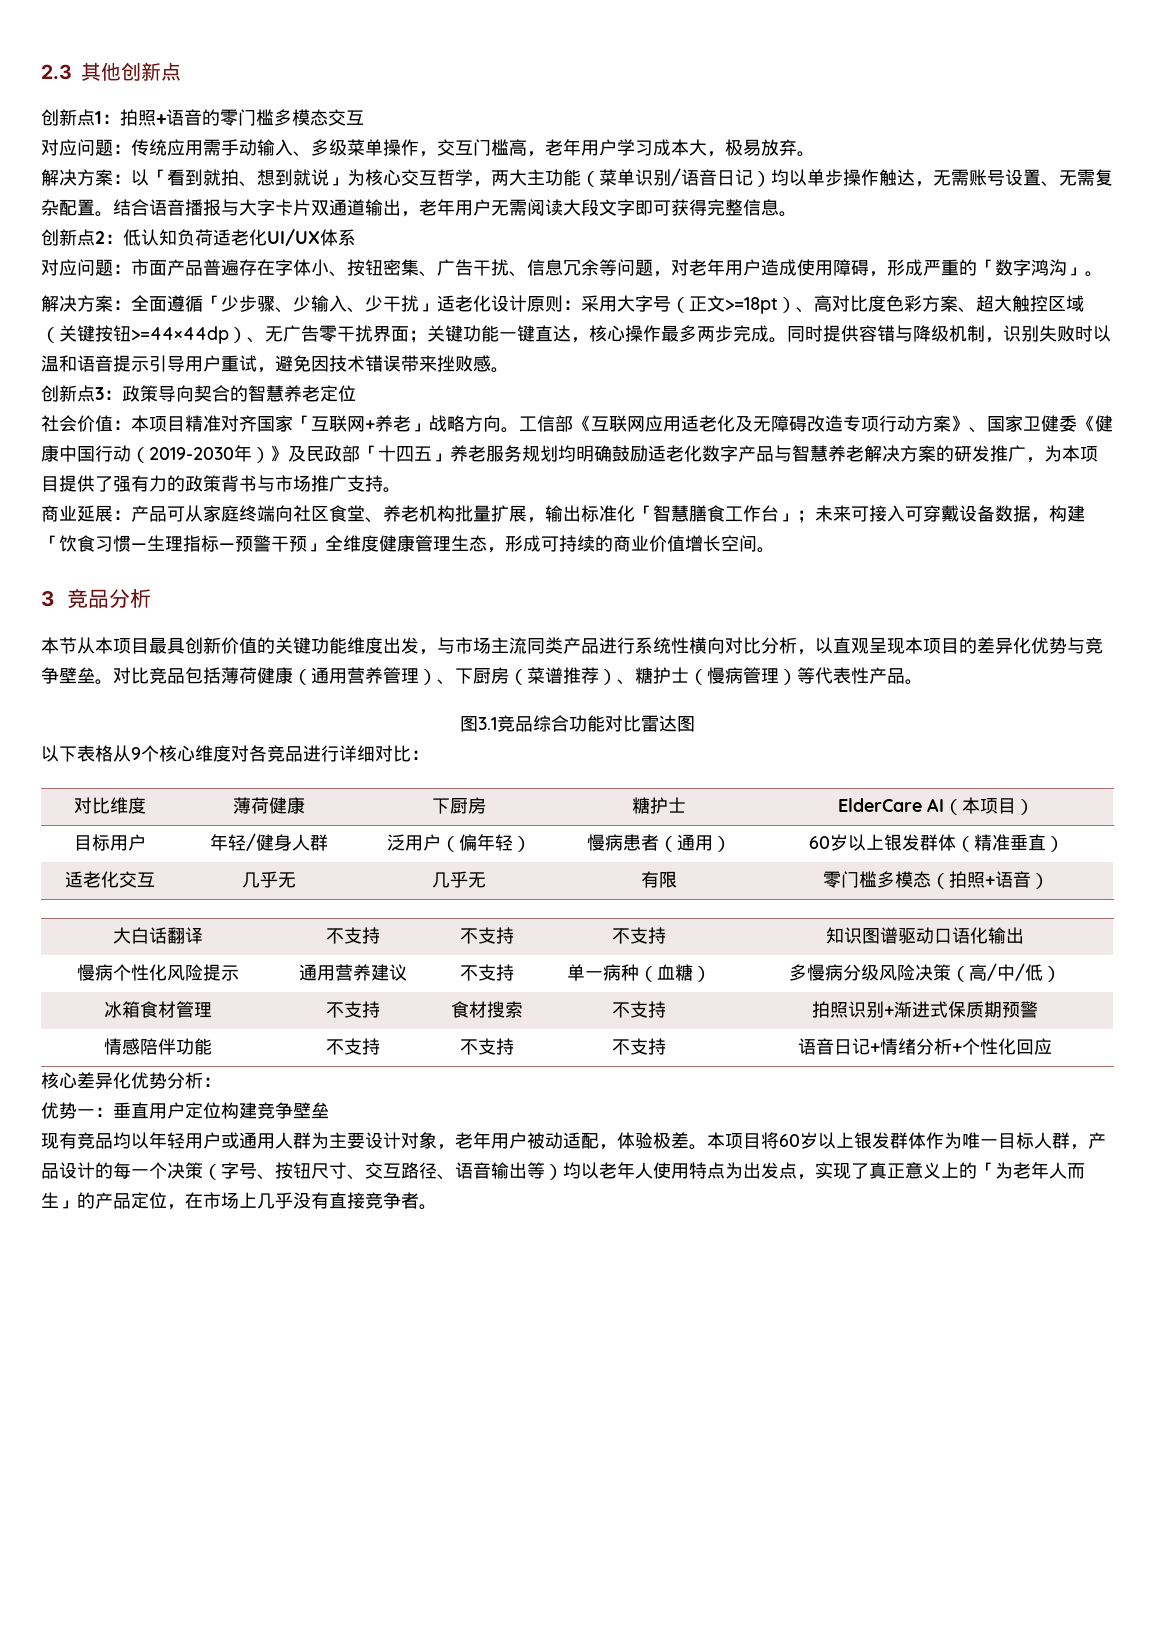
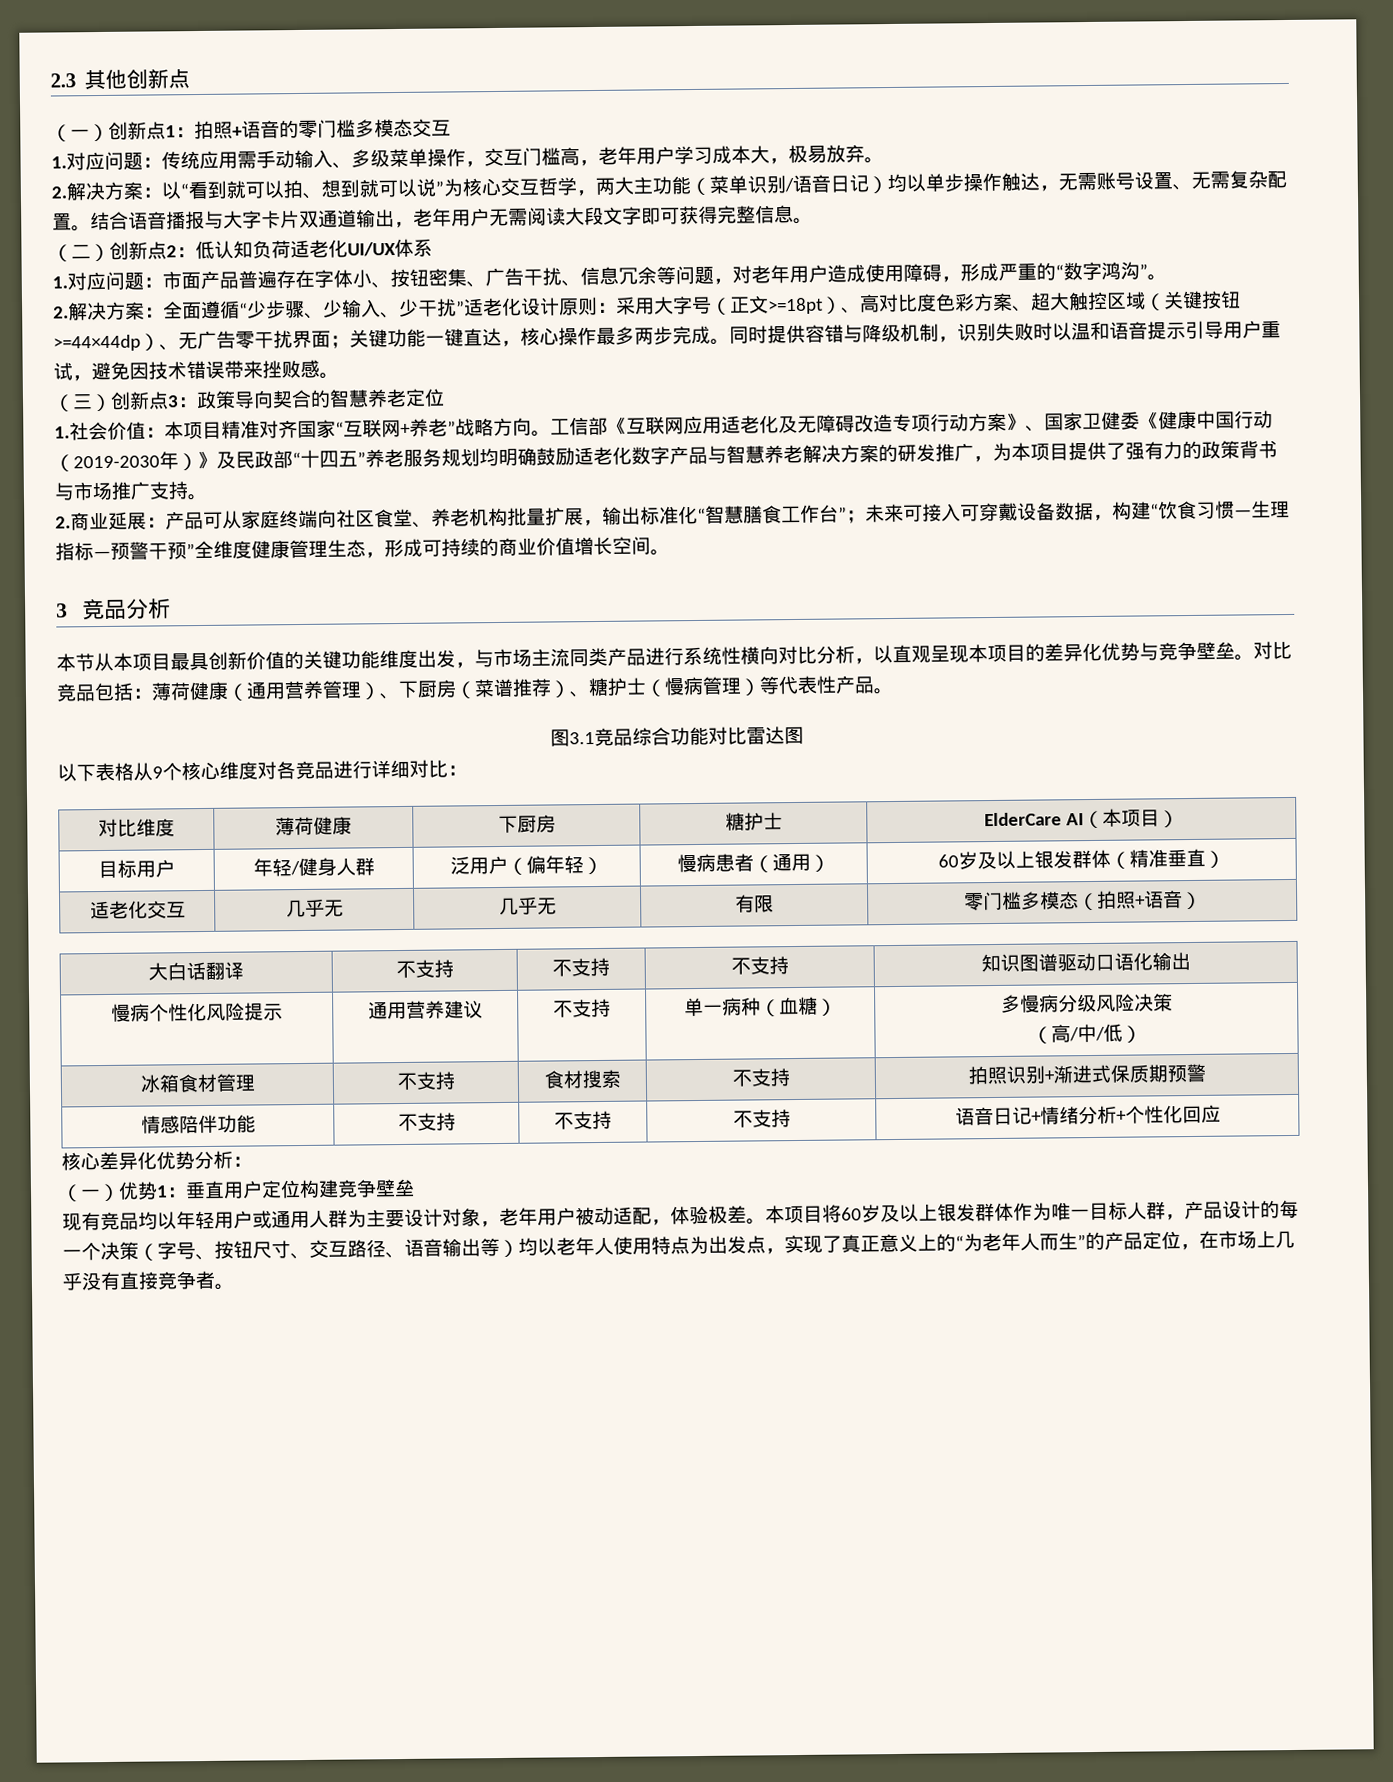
- 创新点1：拍照+语音的零门槛多模态交互
+ （一）创新点1：拍照+语音的零门槛多模态交互
- 对应问题：传统应用需手动输入、多级菜单操作，交互门槛高，老年用户学习成本大，极易放弃。
+ 1.对应问题：传统应用需手动输入、多级菜单操作，交互门槛高，老年用户学习成本大，极易放弃。
- 解决方案：以「看到就拍、想到就说」为核心交互哲学，两大主功能（菜单识别/语音日记）均以单步操作触达，无需账号设置、无需复杂配置。
+ 2.解决方案：以“看到就可以拍、想到就可以说”为核心交互哲学，两大主功能（菜单识别/语音日记）均以单步操作触达，无需账号设置、无需复杂配置。
- 创新点2：低认知负荷适老化UI/UX体系
- 对应问题：
+ （二）创新点2：低认知负荷适老化UI/UX体系
+ 1.对应问题：
- 市面产品普遍存在字体小、按钮密集、广告干扰、信息冗余等问题，对老年用户造成使用障碍，形成严重的「数字鸿沟」。
- 解决方案：
+ 市面产品普遍存在字体小、按钮密集、广告干扰、信息冗余等问题，对老年用户造成使用障碍，形成严重的“数字鸿沟”。
+ 2.解决方案：
- 全面遵循「少步骤、少输入、少干扰」适老化设计原则：
+ 全面遵循“少步骤、少输入、少干扰”适老化设计原则：
- 创新点3：政策导向契合的智慧养老定位
+ （三）创新点3：政策导向契合的智慧养老定位
- 社会价值：本项目精准对齐国家「互联网+养老」战略方向。
+ 1.社会价值：本项目精准对齐国家“互联网+养老”战略方向。
- 工信部《互联网应用适老化及无障碍改造专项行动方案》、国家卫健委《健康中国行动（2019-2030年）》及民政部「十四五」养老服务规划均明确鼓励适老化数字产品与智慧养老解决方案的研发推广，为本项目提供了强有力的政策背书与市场推广支持。
+ 工信部《互联网应用适老化及无障碍改造专项行动方案》、国家卫健委《健康中国行动（2019-2030年）》及民政部“十四五”养老服务规划均明确鼓励适老化数字产品与智慧养老解决方案的研发推广，为本项目提供了强有力的政策背书与市场推广支持。
- 商业延展：产品可从家庭终端向社区食堂、养老机构批量扩展，输出标准化「智慧膳食工作台」；未来可接入可穿戴设备数据，构建「饮食习惯—生理指标—预警干预」全维度健康管理生态，形成可持续的商业价值增长空间。
+ 2.商业延展：产品可从家庭终端向社区食堂、养老机构批量扩展，输出标准化“智慧膳食工作台”；未来可接入可穿戴设备数据，构建“饮食习惯—生理指标—预警干预”全维度健康管理生态，形成可持续的商业价值增长空间。
- 对比竞品包括薄荷健康（通用营养管理）、下厨房（菜谱推荐）、糖护士（慢病管理）等代表性产品。
+ 对比竞品包括：薄荷健康（通用营养管理）、下厨房（菜谱推荐）、糖护士（慢病管理）等代表性产品。
- 目标用户 | 年轻/健身人群 | 泛用户（偏年轻） | 慢病患者（通用） | 60岁以上银发群体（精准垂直）
+ 目标用户 | 年轻/健身人群 | 泛用户（偏年轻） | 慢病患者（通用） | 60岁及以上银发群体（精准垂直）
- 慢病个性化风险提示 | 通用营养建议 | 不支持 | 单一病种（血糖） | 多慢病分级风险决策（高/中/低）
+ 慢病个性化风险提示 | 通用营养建议 | 不支持 | 单一病种（血糖） | 多慢病分级风险决策
+ （高/中/低）
- 优势一：垂直用户定位构建竞争壁垒
+ （一）优势1：垂直用户定位构建竞争壁垒
- 本项目将60岁以上银发群体作为唯一目标人群，产品设计的每一个决策（字号、按钮尺寸、交互路径、语音输出等）均以老年人使用特点为出发点，实现了真正意义上的「为老年人而生」的产品定位，在市场上几乎没有直接竞争者。
+ 本项目将60岁及以上银发群体作为唯一目标人群，产品设计的每一个决策（字号、按钮尺寸、交互路径、语音输出等）均以老年人使用特点为出发点，实现了真正意义上的“为老年人而生”的产品定位，在市场上几乎没有直接竞争者。

